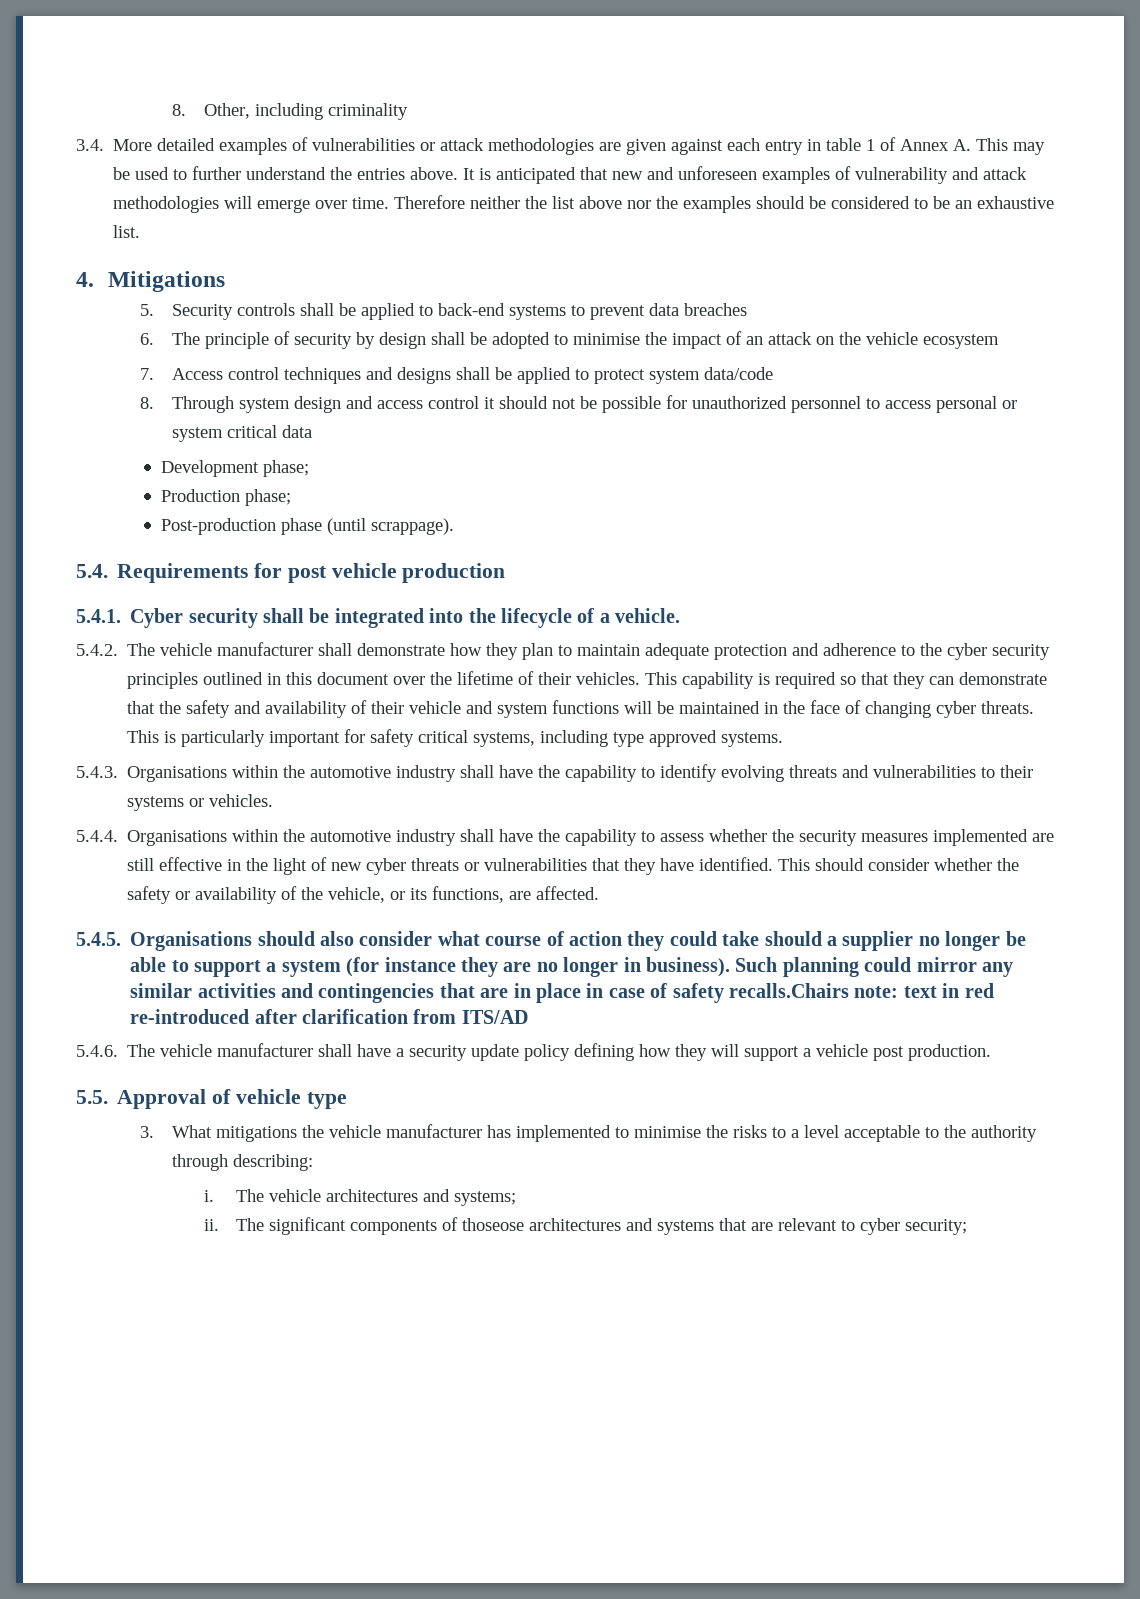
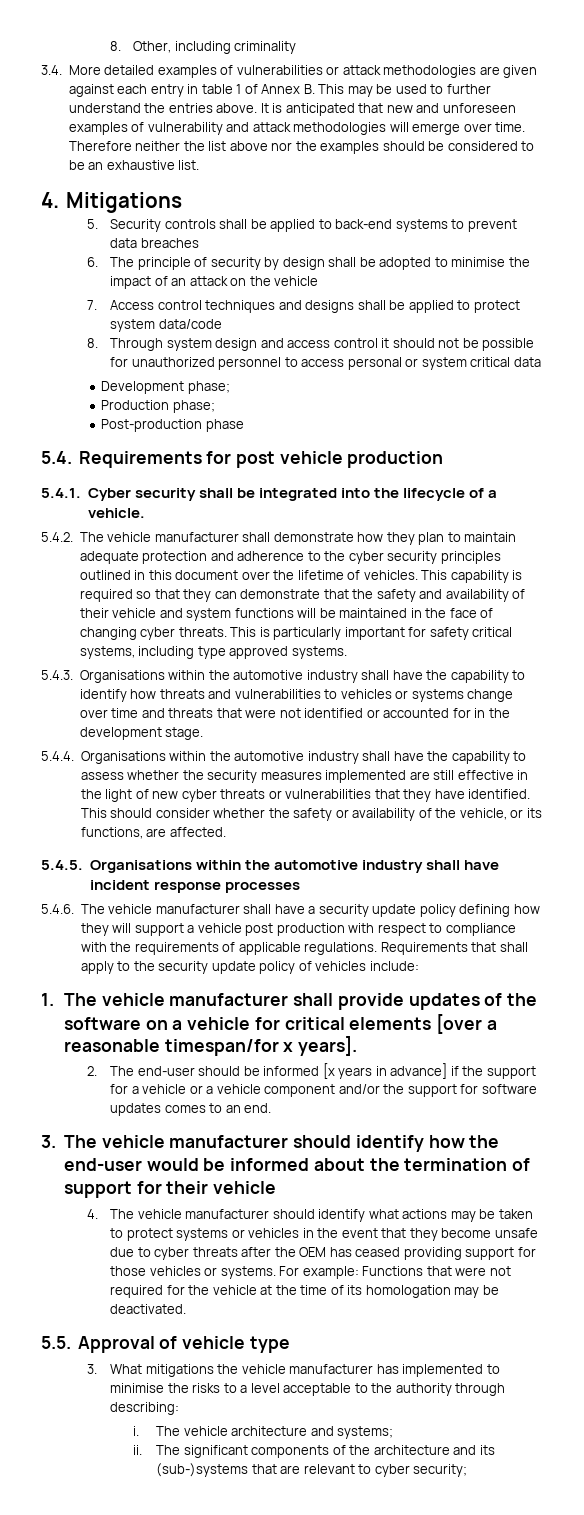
- 3.4. More detailed examples of vulnerabilities or attack methodologies are given against each entry in table 1 of Annex A. This may be used to further understand the entries above.
+ 3.4. More detailed examples of vulnerabilities or attack methodologies are given against each entry in table 1 of Annex B. This may be used to further understand the entries above.
- 6. The principle of security by design shall be adopted to minimise the impact of an attack on the vehicle ecosystem
+ 6. The principle of security by design shall be adopted to minimise the impact of an attack on the vehicle
- Post-production phase (until scrappage).
+ Post-production phase
- 5.4.2. The vehicle manufacturer shall demonstrate how they plan to maintain adequate protection and adherence to the cyber security principles outlined in this document over the lifetime of their vehicles.
+ 5.4.2. The vehicle manufacturer shall demonstrate how they plan to maintain adequate protection and adherence to the cyber security principles outlined in this document over the lifetime of vehicles.
- 5.4.3. Organisations within the automotive industry shall have the capability to identify evolving threats and vulnerabilities to their systems or vehicles.
+ 5.4.3. Organisations within the automotive industry shall have the capability to identify how threats and vulnerabilities to vehicles or systems change over time and threats that were not identified or accounted for in the development stage.
- 5.4.5. Organisations should also consider what course of action they could take should a supplier no longer be able to support a system (for instance they are no longer in business). Such planning could mirror any similar activities and contingencies that are in place in case of safety recalls.Chairs note: text in red re-introduced after clarification from ITS/AD
+ 5.4.5. Organisations within the automotive industry shall have incident response processes
- 5.4.6. The vehicle manufacturer shall have a security update policy defining how they will support a vehicle post production.
+ 5.4.6. The vehicle manufacturer shall have a security update policy defining how they will support a vehicle post production with respect to compliance with the requirements of applicable regulations. Requirements that shall apply to the security update policy of vehicles include:
+ 1. The vehicle manufacturer shall provide updates of the software on a vehicle for critical elements [over a reasonable timespan/for x years].
+ 2. The end-user should be informed [x years in advance] if the support for a vehicle or a vehicle component and/or the support for software updates comes to an end.
+ 3. The vehicle manufacturer should identify how the end-user would be informed about the termination of support for their vehicle
+ 4. The vehicle manufacturer should identify what actions may be taken to protect systems or vehicles in the event that they become unsafe due to cyber threats after the OEM has ceased providing support for those vehicles or systems. For example: Functions that were not required for the vehicle at the time of its homologation may be deactivated.
- The vehicle architectures and systems;
+ The vehicle architecture and systems;
- The significant components of thoseose architectures and systems that are relevant to cyber security;
+ The significant components of the architecture and its (sub-)systems that are relevant to cyber security;

